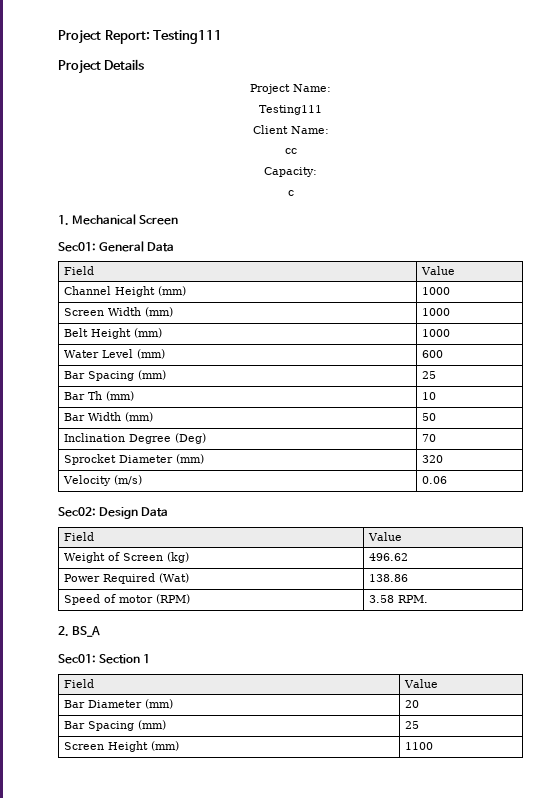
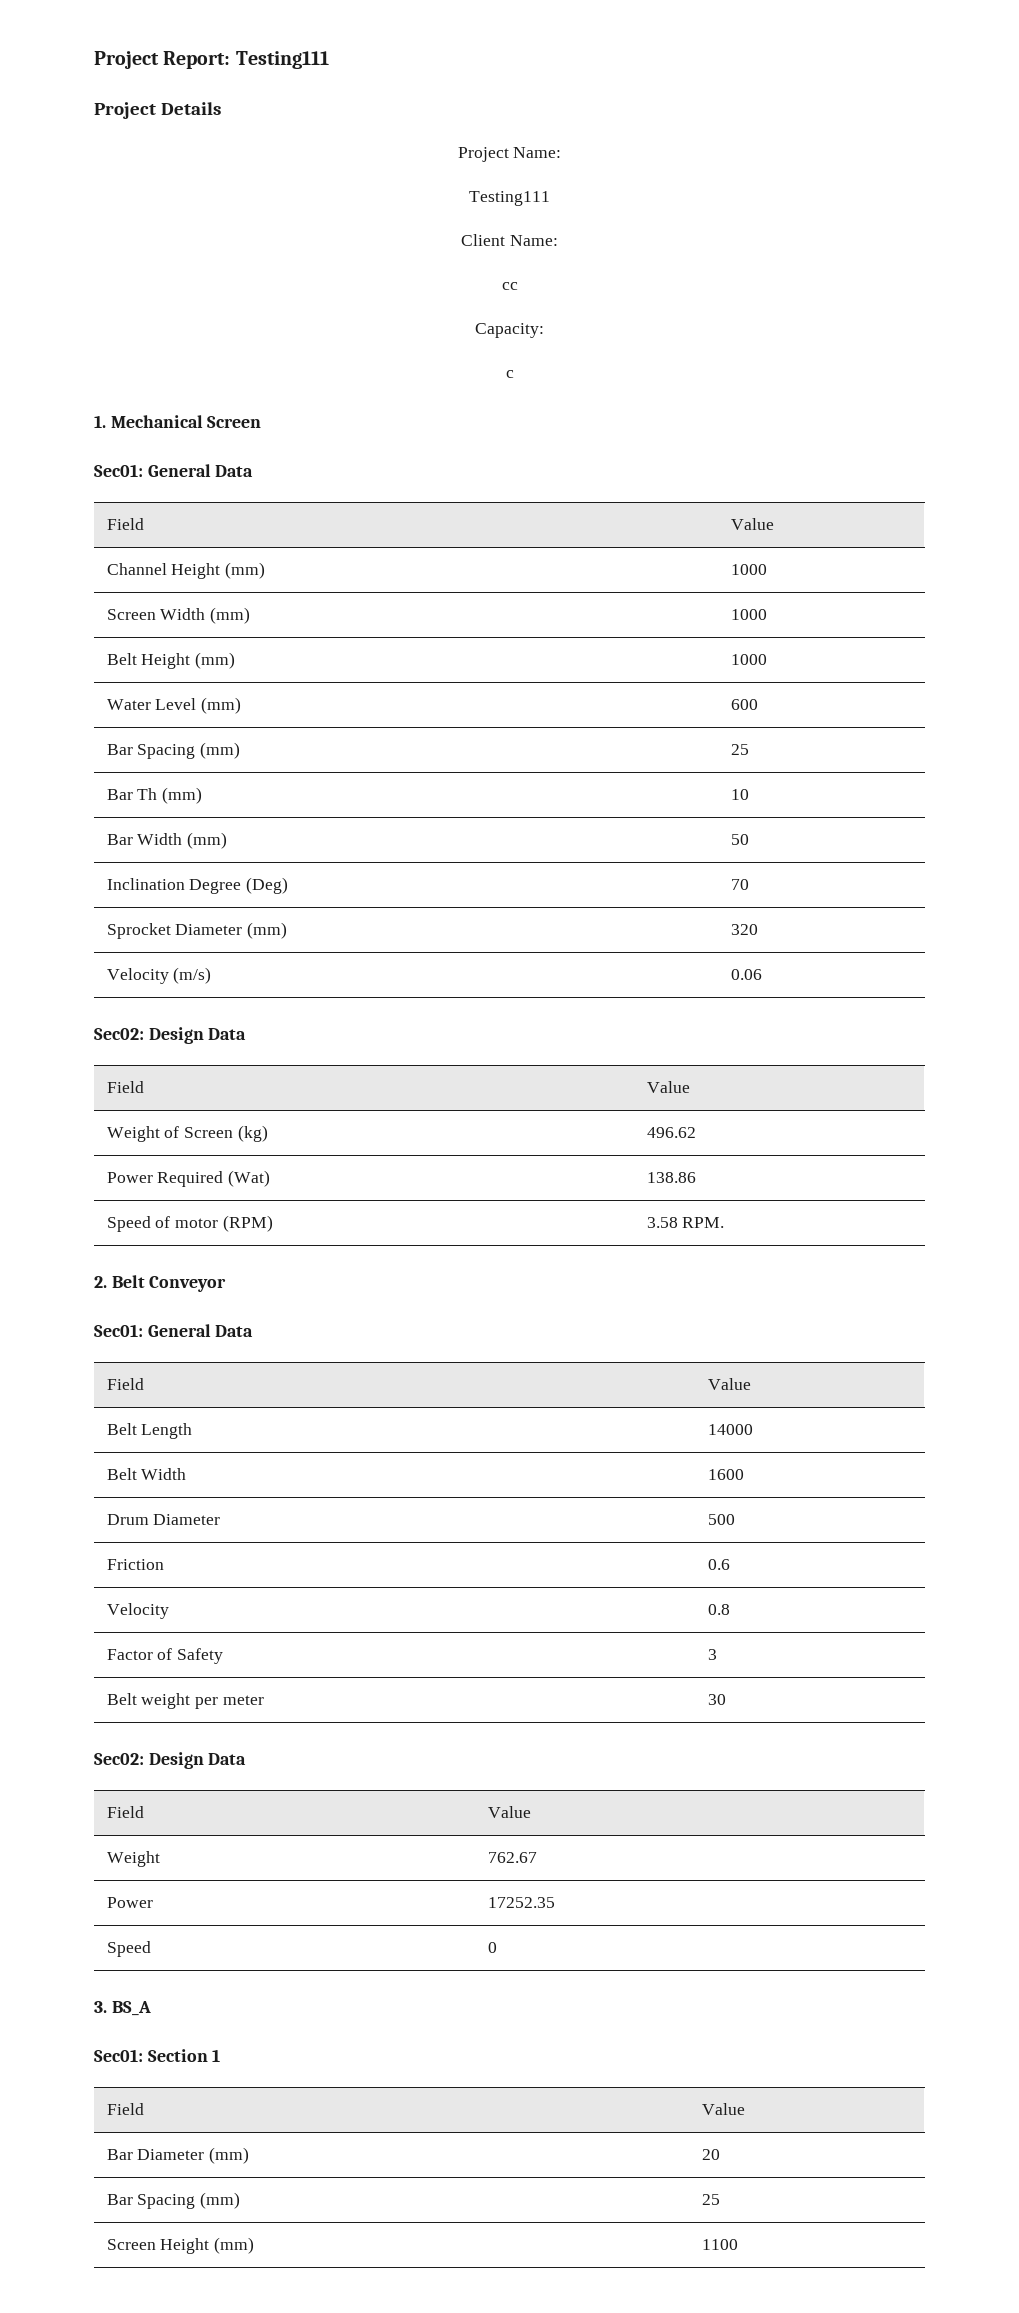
- 2. BS_A
+ 2. Belt Conveyor
+ Sec01: General Data
+ Field | Value
+ Belt Length | 14000
+ Belt Width | 1600
+ Drum Diameter | 500
+ Friction | 0.6
+ Velocity | 0.8
+ Factor of Safety | 3
+ Belt weight per meter | 30
+ Sec02: Design Data
+ Field | Value
+ Weight | 762.67
+ Power | 17252.35
+ Speed | 0
+ 3. BS_A

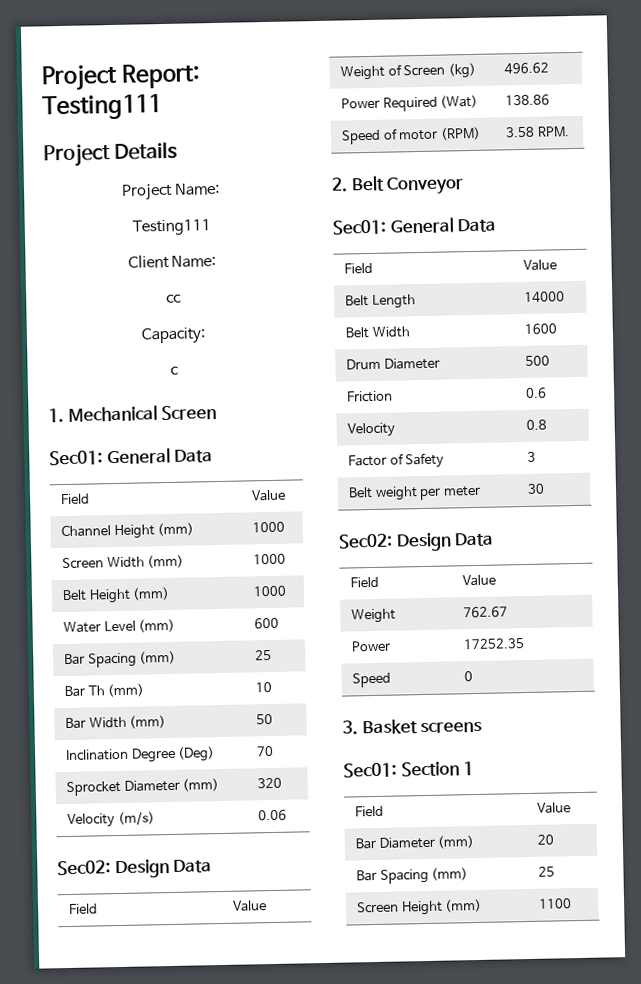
- 3. BS_A
+ 3. Basket screens

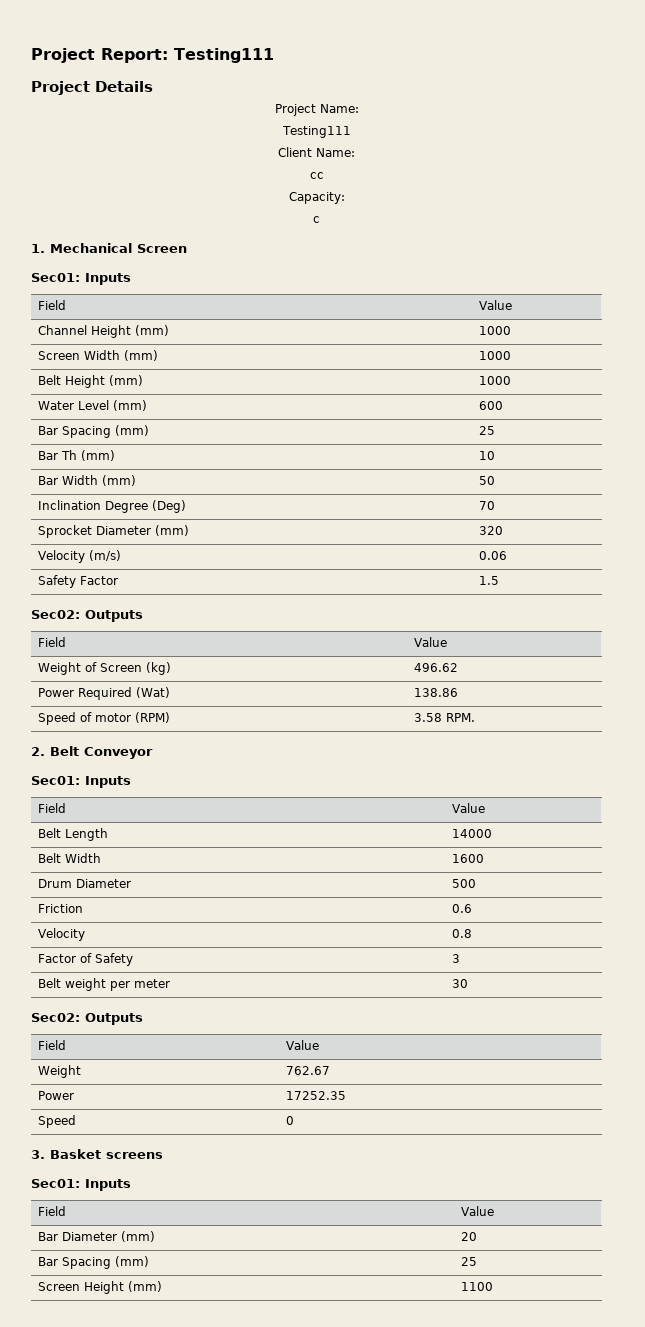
  1. Mechanical Screen
- Sec01: General Data
+ Sec01: Inputs
  Velocity (m/s) | 0.06
- Sec02: Design Data
+ Safety Factor | 1.5
+ Sec02: Outputs
  2. Belt Conveyor
- Sec01: General Data
+ Sec01: Inputs
  Belt weight per meter | 30
- Sec02: Design Data
+ Sec02: Outputs
  3. Basket screens
- Sec01: Section 1
+ Sec01: Inputs

